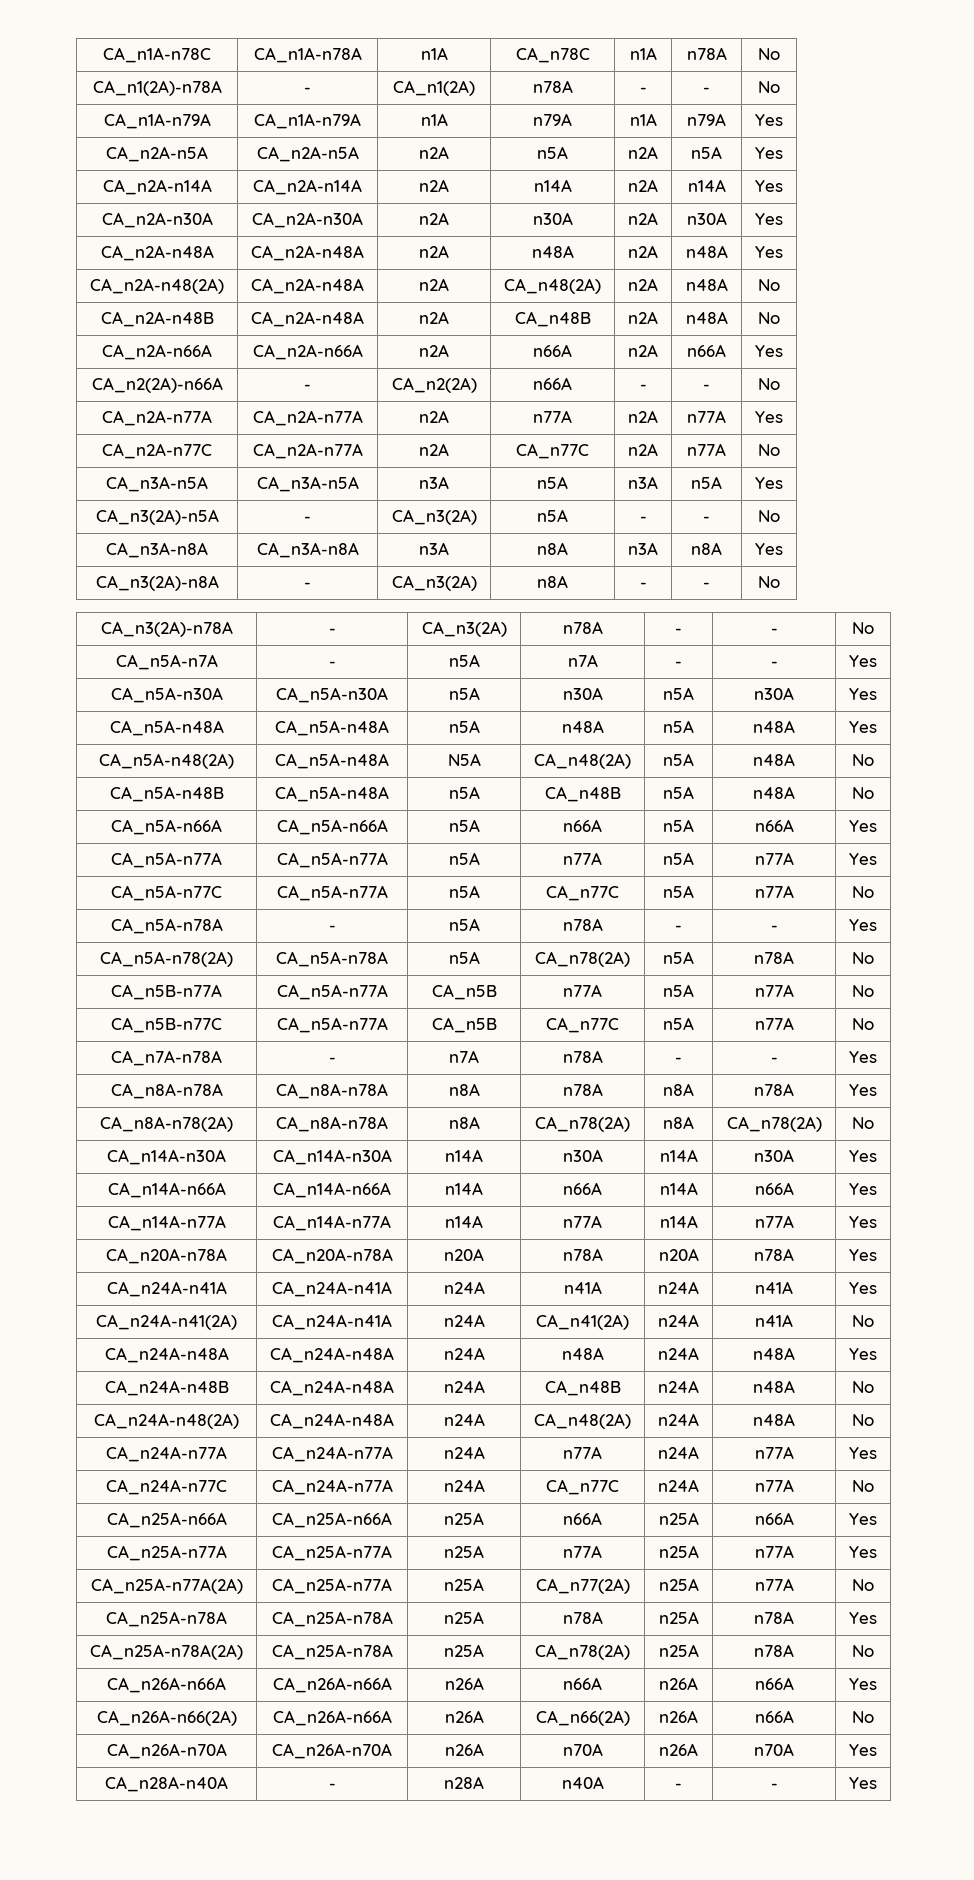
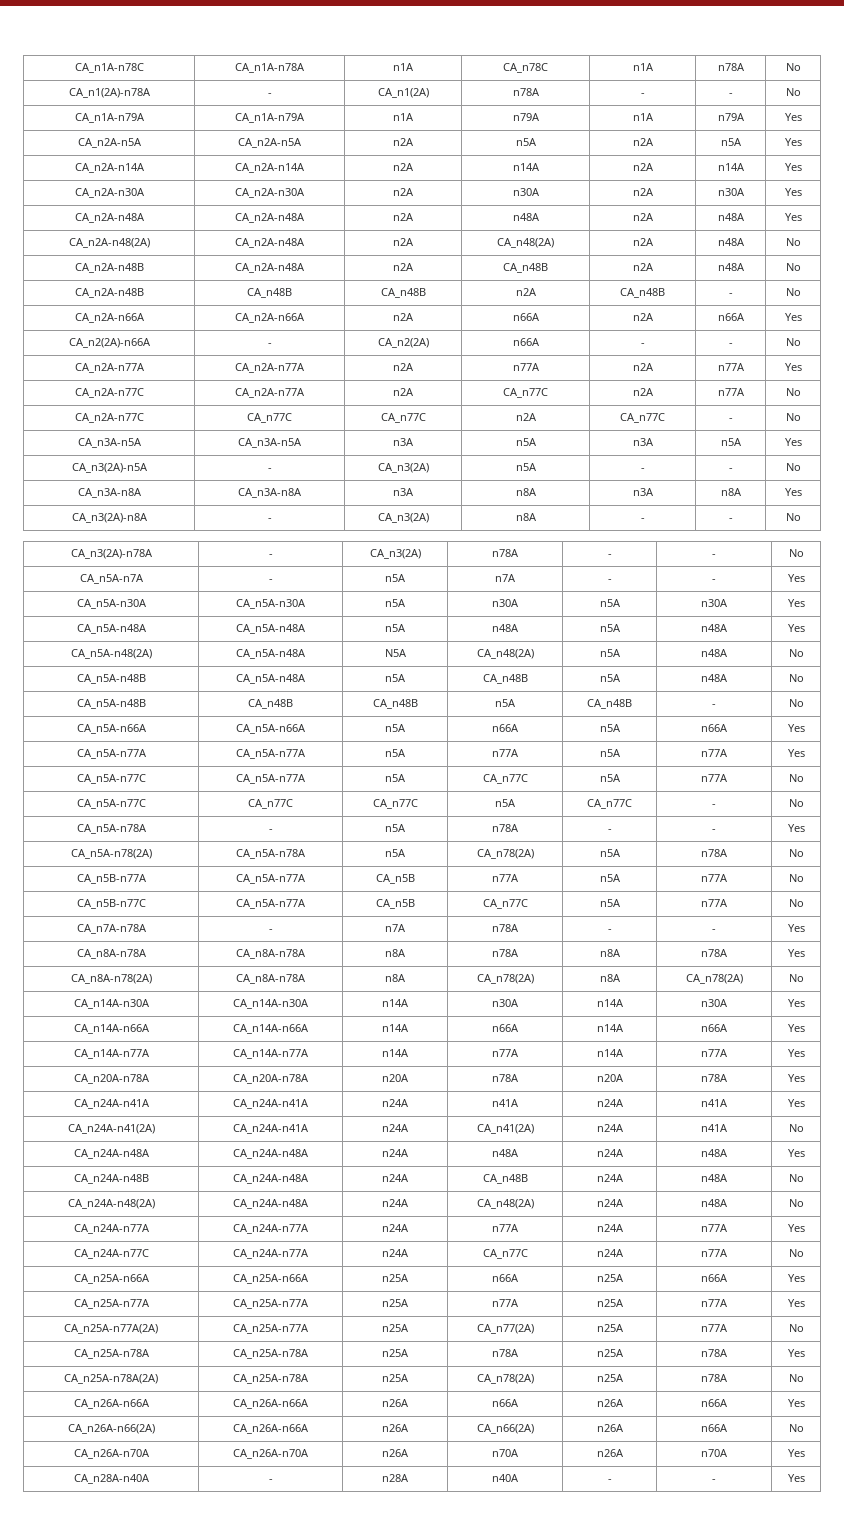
+ CA_n2A-n48B | CA_n48B | CA_n48B | n2A | CA_n48B | - | No
+ CA_n2A-n77C | CA_n77C | CA_n77C | n2A | CA_n77C | - | No
+ CA_n5A-n48B | CA_n48B | CA_n48B | n5A | CA_n48B | - | No
+ CA_n5A-n77C | CA_n77C | CA_n77C | n5A | CA_n77C | - | No

